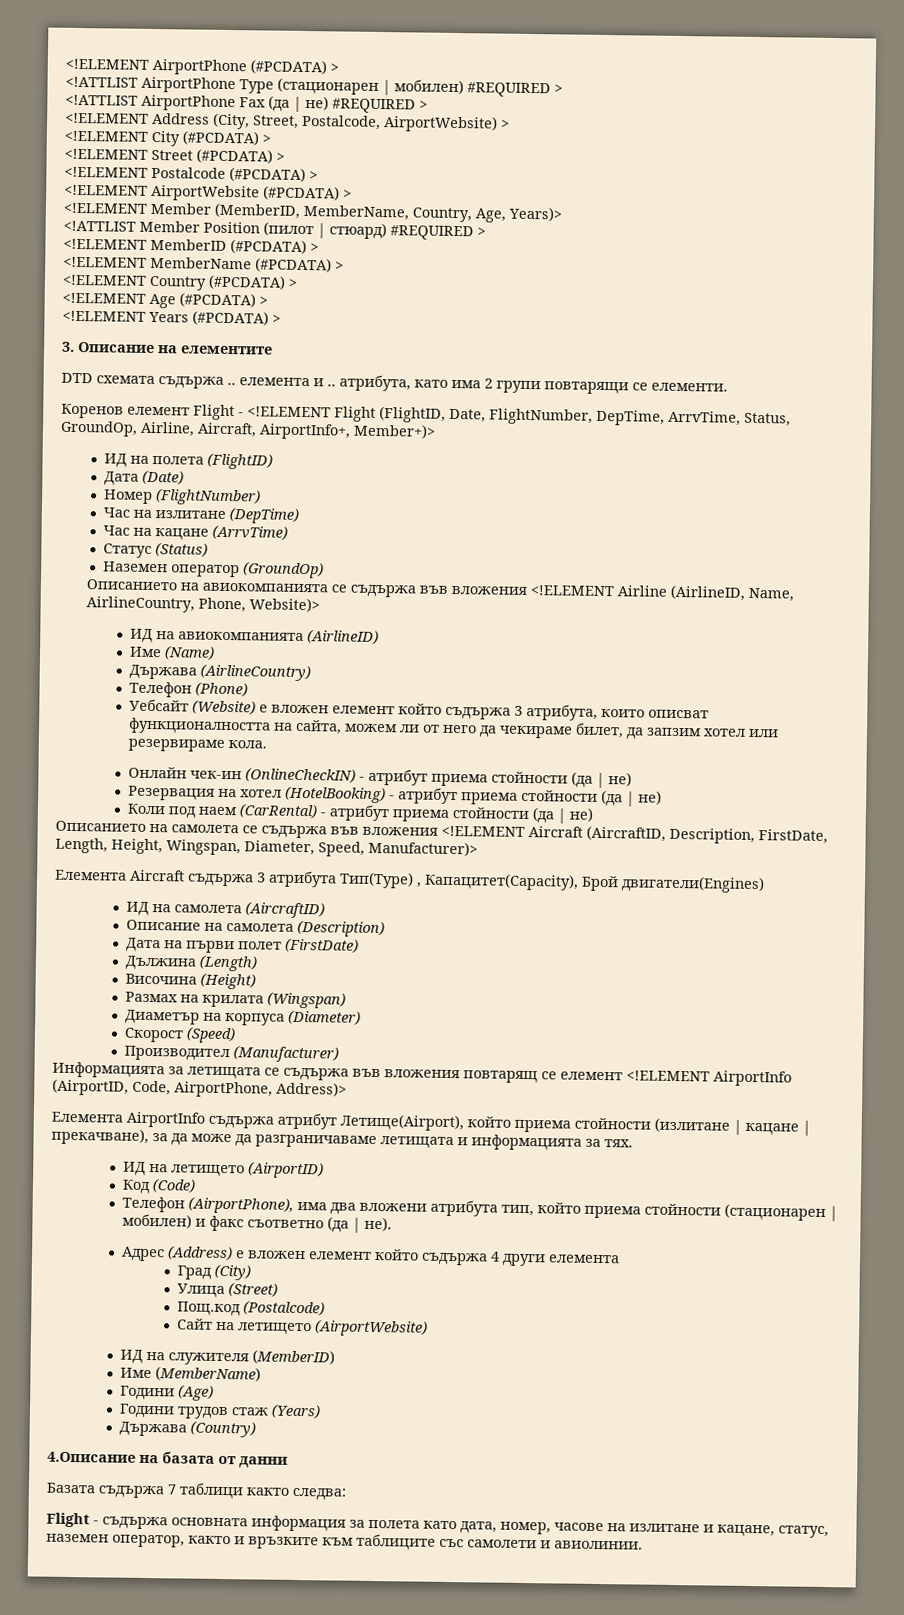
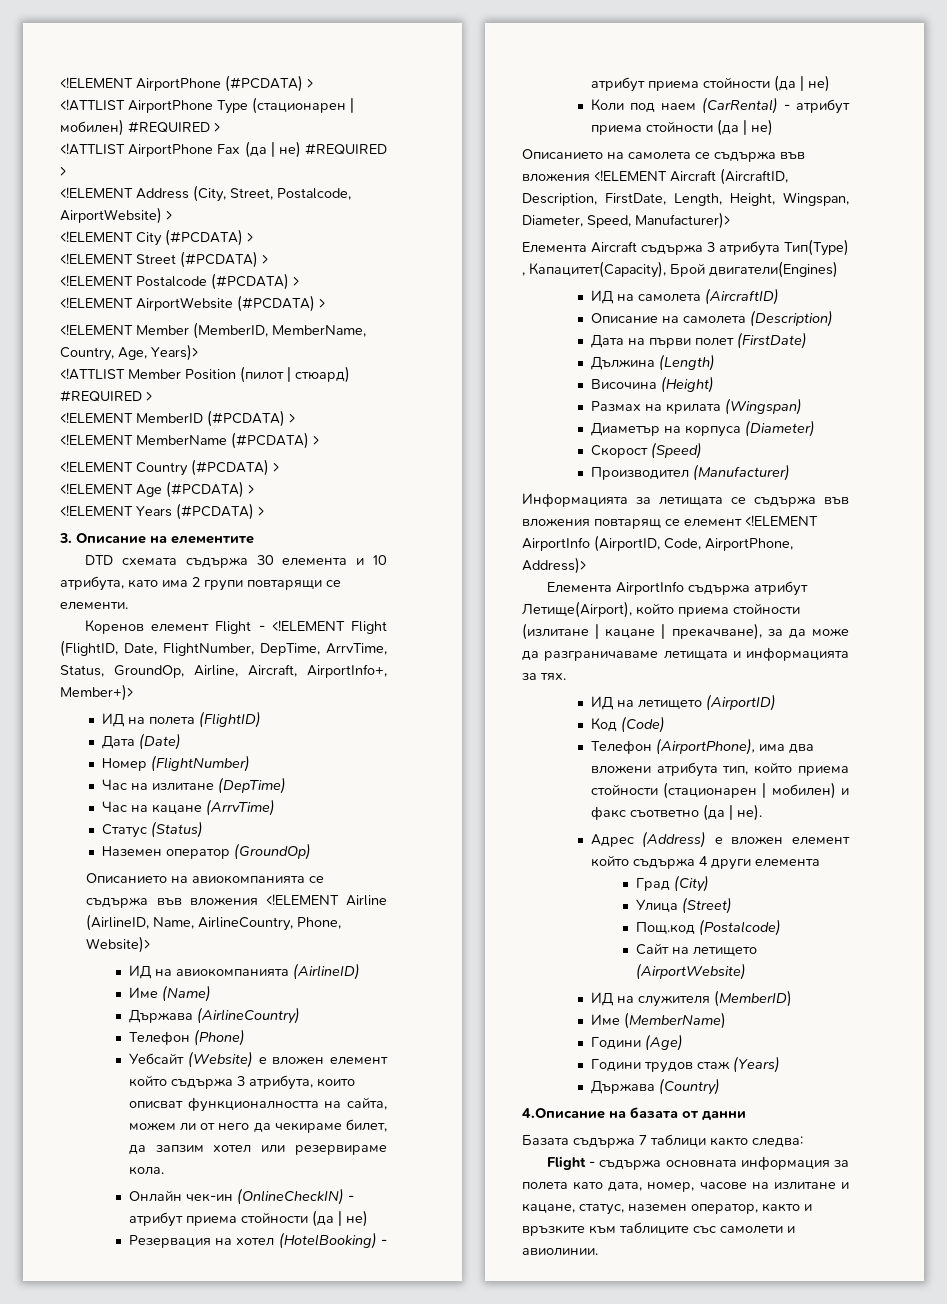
- DTD схемата съдържа .. елемента и .. атрибута, като има 2 групи повтарящи се елементи.
+ DTD схемата съдържа 30 елемента и 10 атрибута, като има 2 групи повтарящи се елементи.

